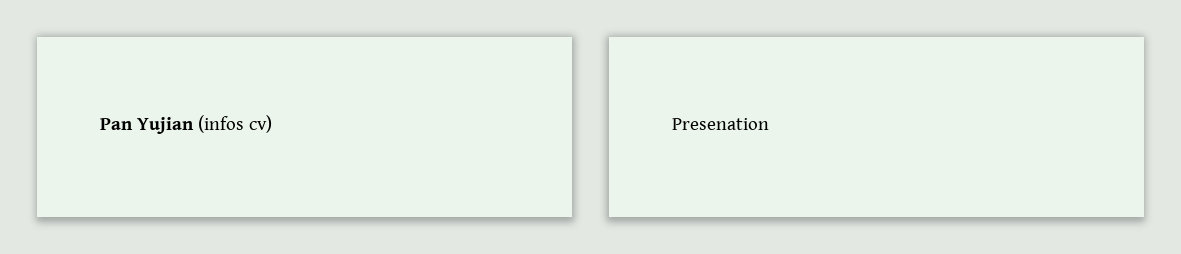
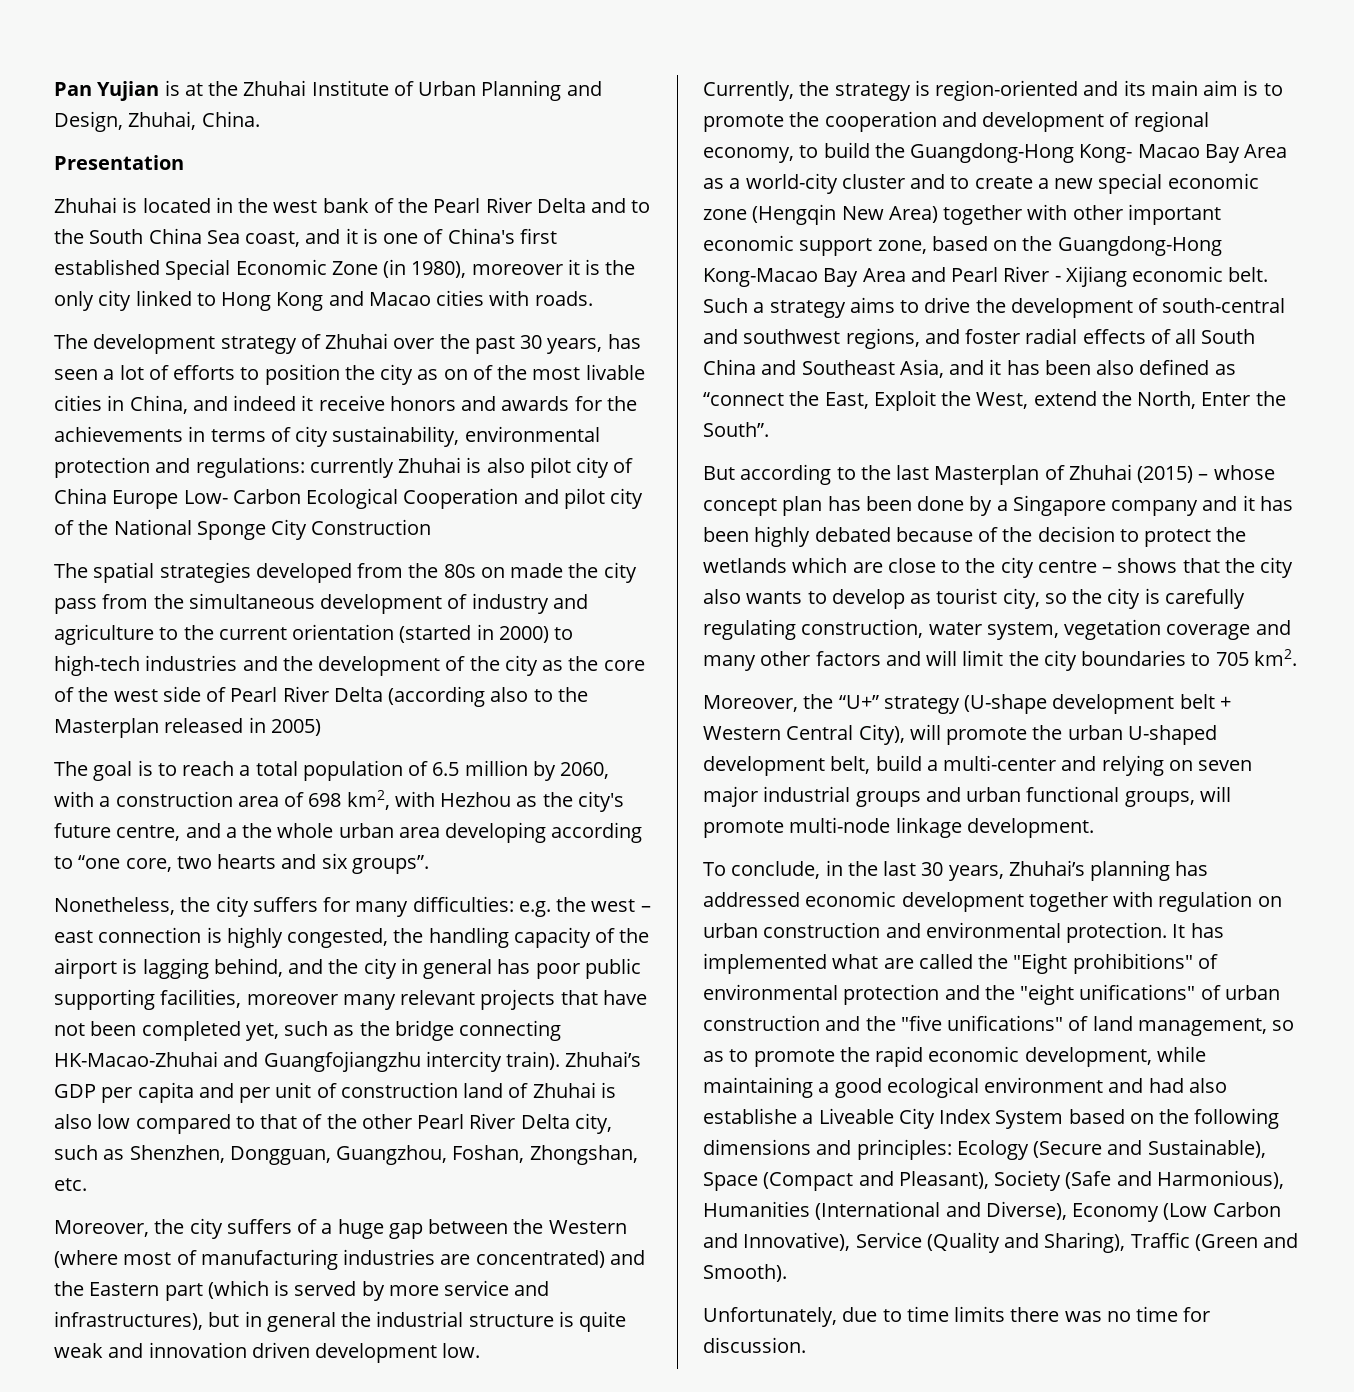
- Pan Yujian (infos cv)
- Presenation
+ Pan Yujian is at the Zhuhai Institute of Urban Planning and Design, Zhuhai, China.
+ Presentation
+ Zhuhai is located in the west bank of the Pearl River Delta and to the South China Sea coast, and it is one of China's first established Special Economic Zone (in 1980), moreover it is the only city linked to Hong Kong and Macao cities with roads.
+ The development strategy of Zhuhai over the past 30 years, has seen a lot of efforts to position the city as on of the most livable cities in China, and indeed it receive honors and awards for the achievements in terms of city sustainability, environmental protection and regulations: currently Zhuhai is also pilot city of China Europe Low- Carbon Ecological Cooperation and pilot city of the National Sponge City Construction
+ The spatial strategies developed from the 80s on made the city pass from the simultaneous development of industry and agriculture to the current orientation (started in 2000) to high-tech industries and the development of the city as the core of the west side of Pearl River Delta (according also to the Masterplan released in 2005)
+ The goal is to reach a total population of 6.5 million by 2060, with a construction area of 698 km2, with Hezhou as the city's future centre, and a the whole urban area developing according to “one core, two hearts and six groups”.
+ Nonetheless, the city suffers for many difficulties: e.g. the west – east connection is highly congested, the handling capacity of the airport is lagging behind, and the city in general has poor public supporting facilities, moreover many relevant projects that have not been completed yet, such as the bridge connecting HK-Macao-Zhuhai and Guangfojiangzhu intercity train). Zhuhai’s GDP per capita and per unit of construction land of Zhuhai is also low compared to that of the other Pearl River Delta city, such as Shenzhen, Dongguan, Guangzhou, Foshan, Zhongshan, etc.
+ Moreover, the city suffers of a huge gap between the Western (where most of manufacturing industries are concentrated) and the Eastern part (which is served by more service and infrastructures), but in general the industrial structure is quite weak and innovation driven development low.
+ Currently, the strategy is region-oriented and its main aim is to promote the cooperation and development of regional economy, to build the Guangdong-Hong Kong- Macao Bay Area as a world-city cluster and to create a new special economic zone (Hengqin New Area) together with other important economic support zone, based on the Guangdong-Hong Kong-Macao Bay Area and Pearl River - Xijiang economic belt. Such a strategy aims to drive the development of south-central and southwest regions, and foster radial effects of all South China and Southeast Asia, and it has been also defined as “connect the East, Exploit the West, extend the North, Enter the South”.
+ But according to the last Masterplan of Zhuhai (2015) – whose concept plan has been done by a Singapore company and it has been highly debated because of the decision to protect the wetlands which are close to the city centre – shows that the city also wants to develop as tourist city, so the city is carefully regulating construction, water system, vegetation coverage and many other factors and will limit the city boundaries to 705 km2.
+ Moreover, the “U+” strategy (U-shape development belt + Western Central City), will promote the urban U-shaped development belt, build a multi-center and relying on seven major industrial groups and urban functional groups, will promote multi-node linkage development.
+ To conclude, in the last 30 years, Zhuhai’s planning has addressed economic development together with regulation on urban construction and environmental protection. It has implemented what are called the "Eight prohibitions" of environmental protection and the "eight unifications" of urban construction and the "five unifications" of land management, so as to promote the rapid economic development, while maintaining a good ecological environment and had also establishe a Liveable City Index System based on the following dimensions and principles: Ecology (Secure and Sustainable), Space (Compact and Pleasant), Society (Safe and Harmonious), Humanities (International and Diverse), Economy (Low Carbon and Innovative), Service (Quality and Sharing), Traffic (Green and Smooth).
+ Unfortunately, due to time limits there was no time for discussion.

